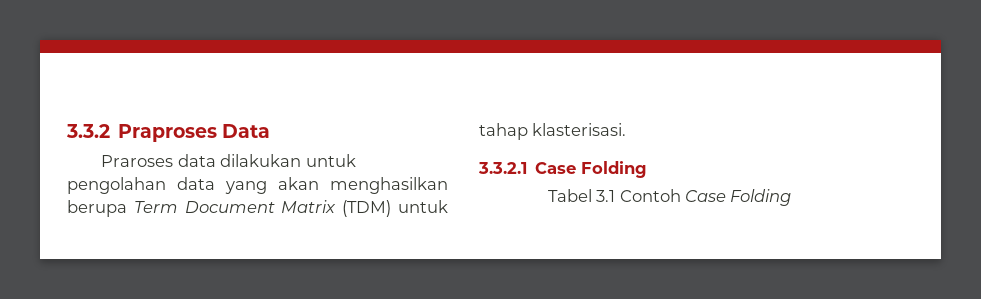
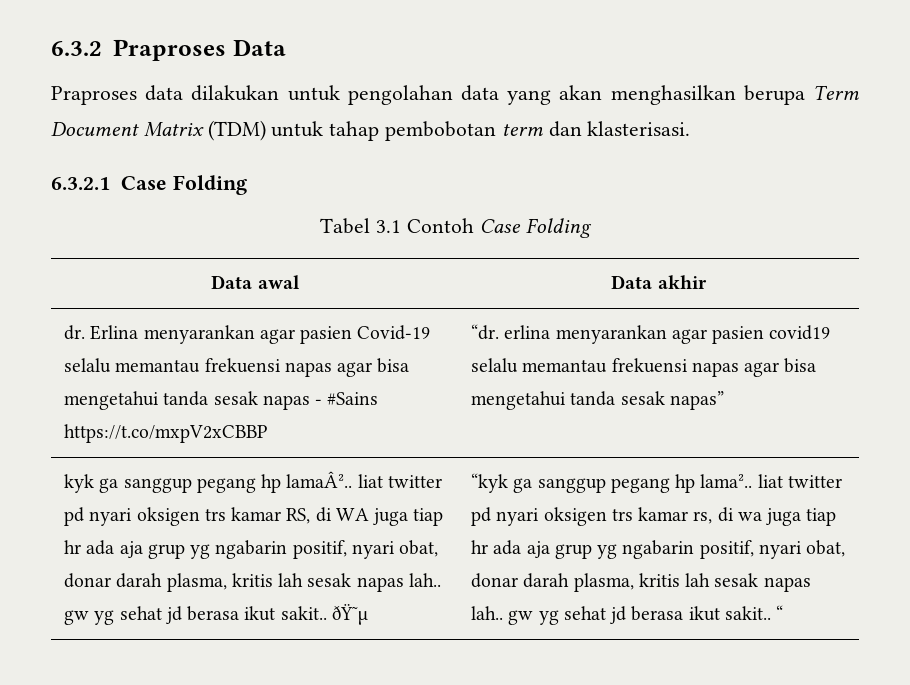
- 3.3.2 Praproses Data
+ 6.3.2 Praproses Data
- Praroses data dilakukan untuk pengolahan data yang akan menghasilkan berupa Term Document Matrix (TDM) untuk tahap klasterisasi.
+ Praproses data dilakukan untuk pengolahan data yang akan menghasilkan berupa Term Document Matrix (TDM) untuk tahap pembobotan term dan klasterisasi.
- 3.3.2.1 Case Folding
+ 6.3.2.1 Case Folding
+ Data awal | Data akhir
+ dr. Erlina menyarankan agar pasien Covid-19 selalu memantau frekuensi napas agar bisa mengetahui tanda sesak napas - #Sains https://t.co/mxpV2xCBBP | “dr. erlina menyarankan agar pasien covid19 selalu memantau frekuensi napas agar bisa mengetahui tanda sesak napas”
+ kyk ga sanggup pegang hp lamaÂ².. liat twitter pd nyari oksigen trs kamar RS, di WA juga tiap hr ada aja grup yg ngabarin positif, nyari obat, donar darah plasma, kritis lah sesak napas lah.. gw yg sehat jd berasa ikut sakit.. ðŸ˜µ | “kyk ga sanggup pegang hp lama².. liat twitter pd nyari oksigen trs kamar rs, di wa juga tiap hr ada aja grup yg ngabarin positif, nyari obat, donar darah plasma, kritis lah sesak napas lah.. gw yg sehat jd berasa ikut sakit.. “

